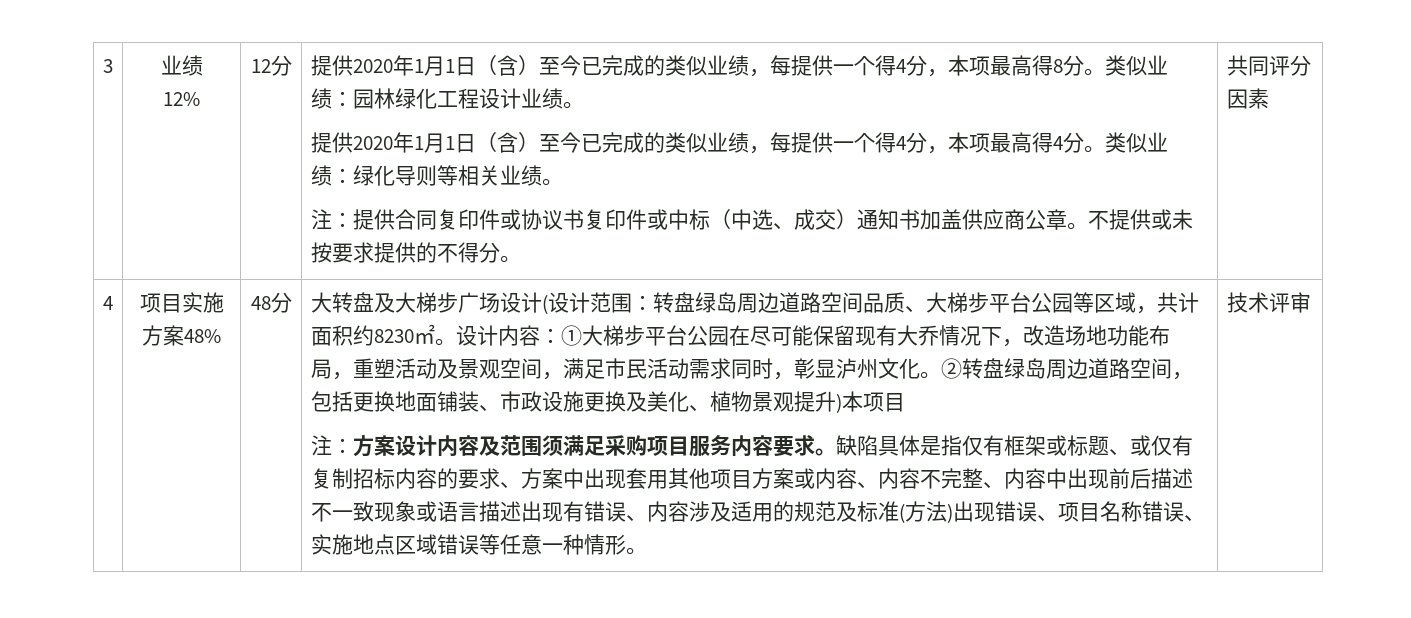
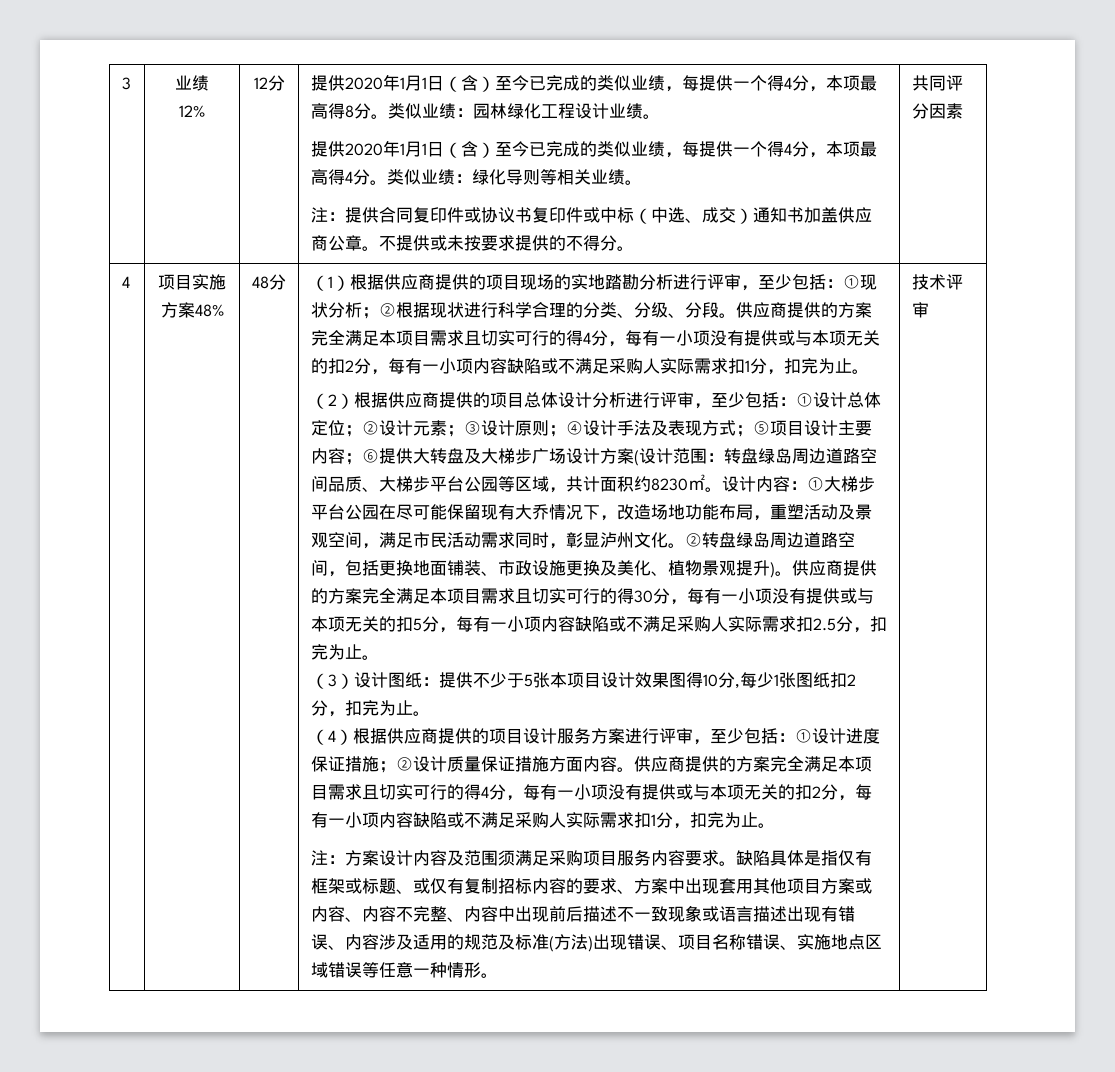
- 大转盘及大梯步广场设计(设计范围：转盘绿岛周边道路空间品质、大梯步平台公园等区域，共计面积约8230㎡。
+ （1）根据供应商提供的项目现场的实地踏勘分析进行评审，至少包括：①现状分析；②根据现状进行科学合理的分类、分级、分段。供应商提供的方案完全满足本项目需求且切实可行的得4分，每有一小项没有提供或与本项无关的扣2分，每有一小项内容缺陷或不满足采购人实际需求扣1分，扣完为止。
+ （2）根据供应商提供的项目总体设计分析进行评审，至少包括：①设计总体定位；②设计元素；③设计原则；④设计手法及表现方式；⑤项目设计主要内容；⑥提供大转盘及大梯步广场设计方案(设计范围：转盘绿岛周边道路空间品质、大梯步平台公园等区域，共计面积约8230㎡。
- ②转盘绿岛周边道路空间，包括更换地面铺装、市政设施更换及美化、植物景观提升)本项目
+ ②转盘绿岛周边道路空间，包括更换地面铺装、市政设施更换及美化、植物景观提升)。供应商提供的方案完全满足本项目需求且切实可行的得30分，每有一小项没有提供或与本项无关的扣5分，每有一小项内容缺陷或不满足采购人实际需求扣2.5分，扣完为止。
+ （3）设计图纸：提供不少于5张本项目设计效果图得10分,每少1张图纸扣2分，扣完为止。
+ （4）根据供应商提供的项目设计服务方案进行评审，至少包括：①设计进度保证措施；②设计质量保证措施方面内容。供应商提供的方案完全满足本项目需求且切实可行的得4分，每有一小项没有提供或与本项无关的扣2分，每有一小项内容缺陷或不满足采购人实际需求扣1分，扣完为止。

